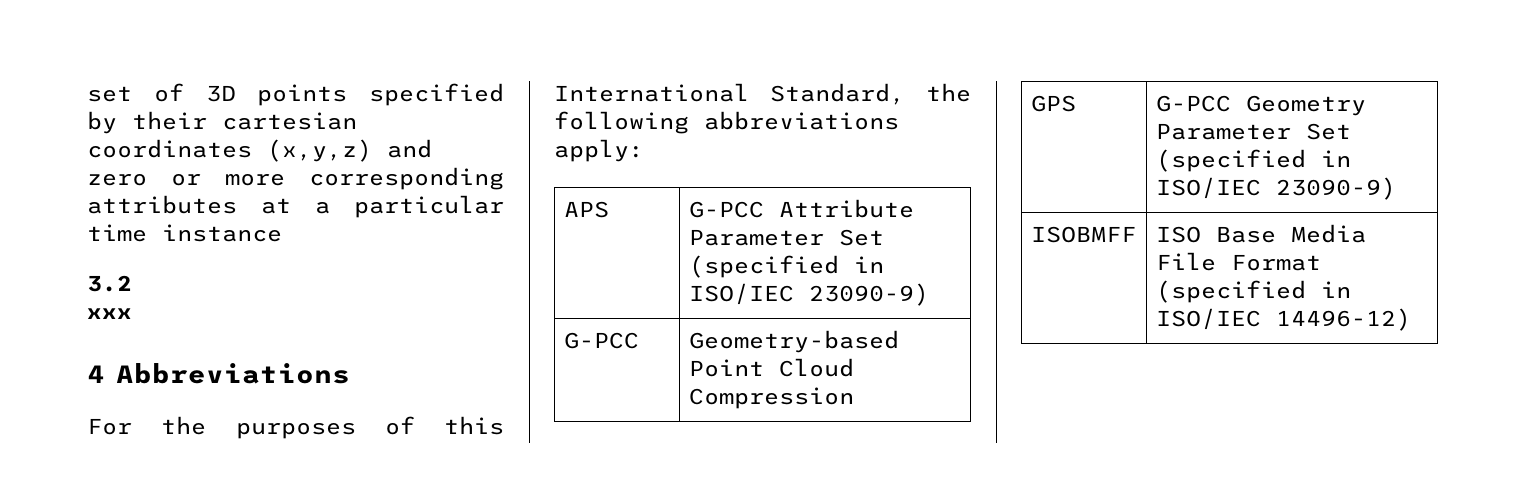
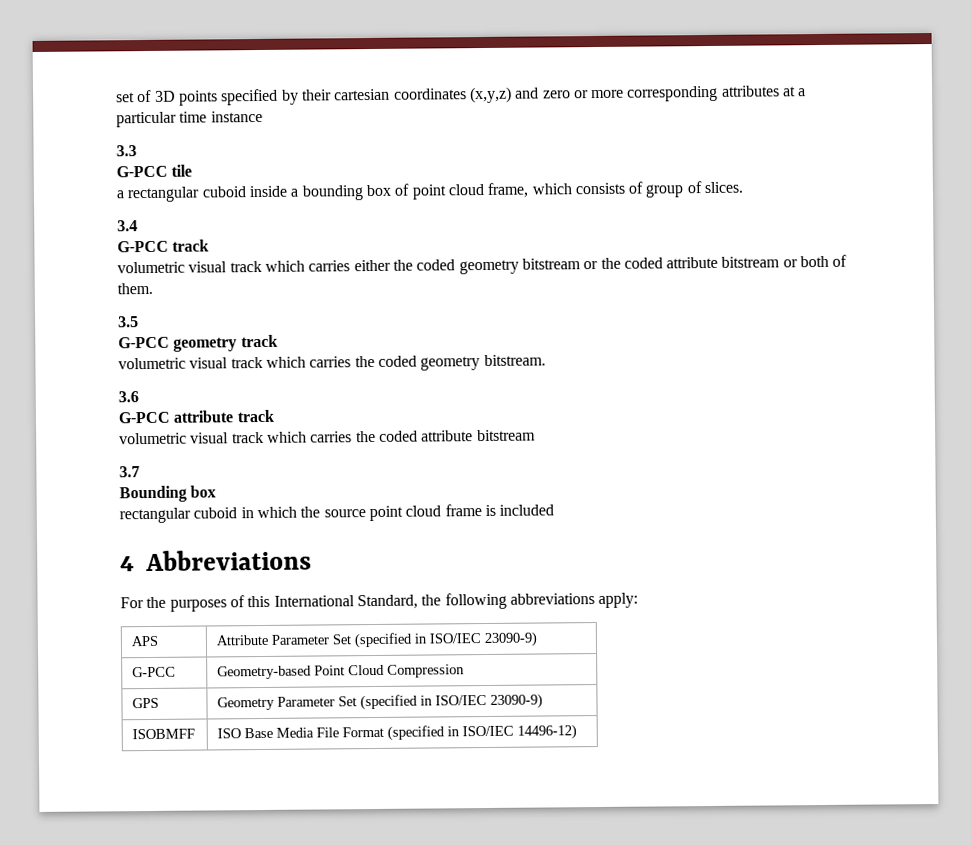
- 3.2
- xxx
+ 3.3
+ G-PCC tile
+ a rectangular cuboid inside a bounding box of point cloud frame, which consists of group of slices.
+ 3.4
+ G-PCC track
+ volumetric visual track which carries either the coded geometry bitstream or the coded attribute bitstream or both of them.
+ 3.5
+ G-PCC geometry track
+ volumetric visual track which carries the coded geometry bitstream.
+ 3.6
+ G-PCC attribute track
+ volumetric visual track which carries the coded attribute bitstream
+ 3.7
+ Bounding box
+ rectangular cuboid in which the source point cloud frame is included
- APS | G-PCC Attribute Parameter Set (specified in ISO/IEC 23090-9)
+ APS | Attribute Parameter Set (specified in ISO/IEC 23090-9)
- GPS | G-PCC Geometry Parameter Set (specified in ISO/IEC 23090-9)
+ GPS | Geometry Parameter Set (specified in ISO/IEC 23090-9)

